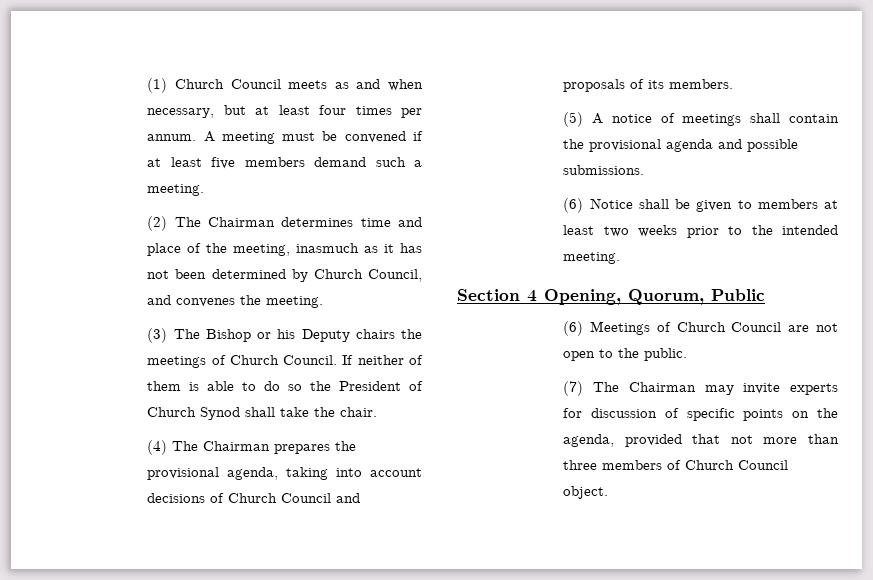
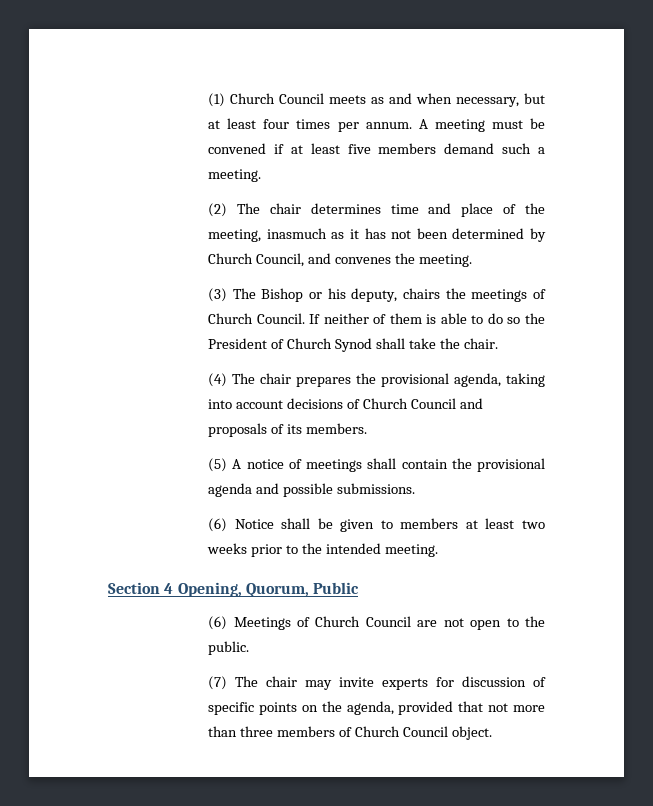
- (2) The Chairman determines time and place of the meeting, inasmuch as it has not been determined by Church Council, and convenes the meeting.
+ (2) The chair determines time and place of the meeting, inasmuch as it has not been determined by Church Council, and convenes the meeting.
- (3) The Bishop or his Deputy chairs the meetings of Church Council.
+ (3) The Bishop or his deputy, chairs the meetings of Church Council.
- (4) The Chairman prepares the provisional agenda, taking into account decisions of Church Council and proposals of its members.
+ (4) The chair prepares the provisional agenda, taking into account decisions of Church Council and proposals of its members.
- (7) The Chairman may invite experts for discussion of specific points on the agenda, provided that not more than three members of Church Council object.
+ (7) The chair may invite experts for discussion of specific points on the agenda, provided that not more than three members of Church Council object.

